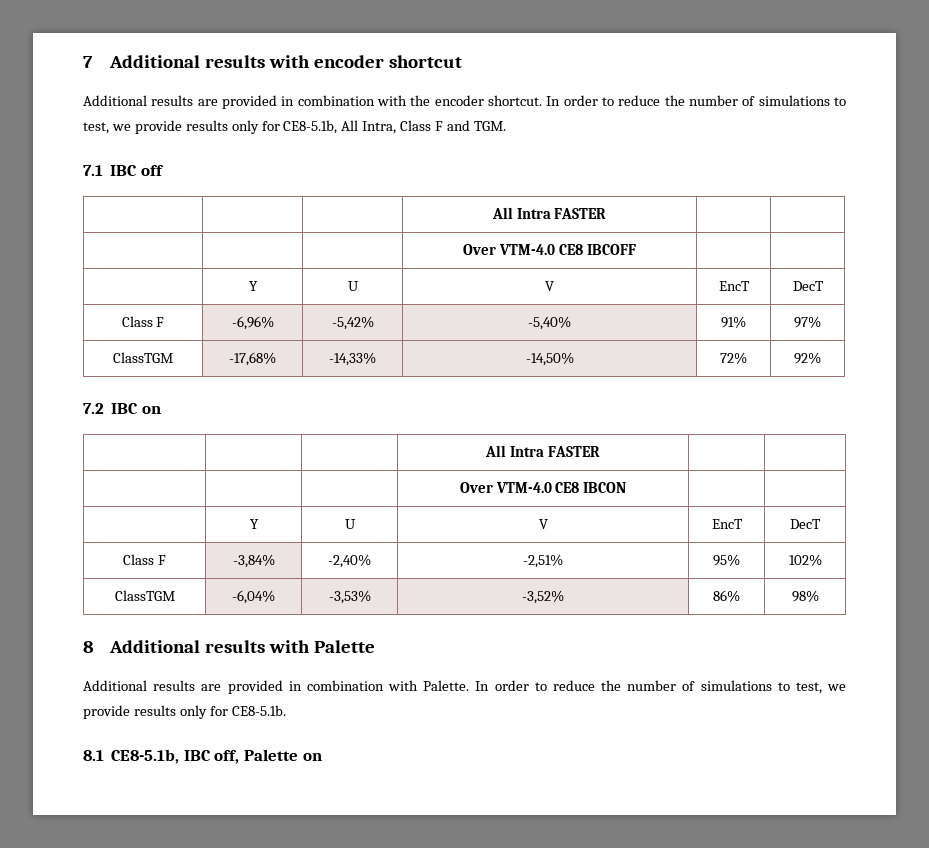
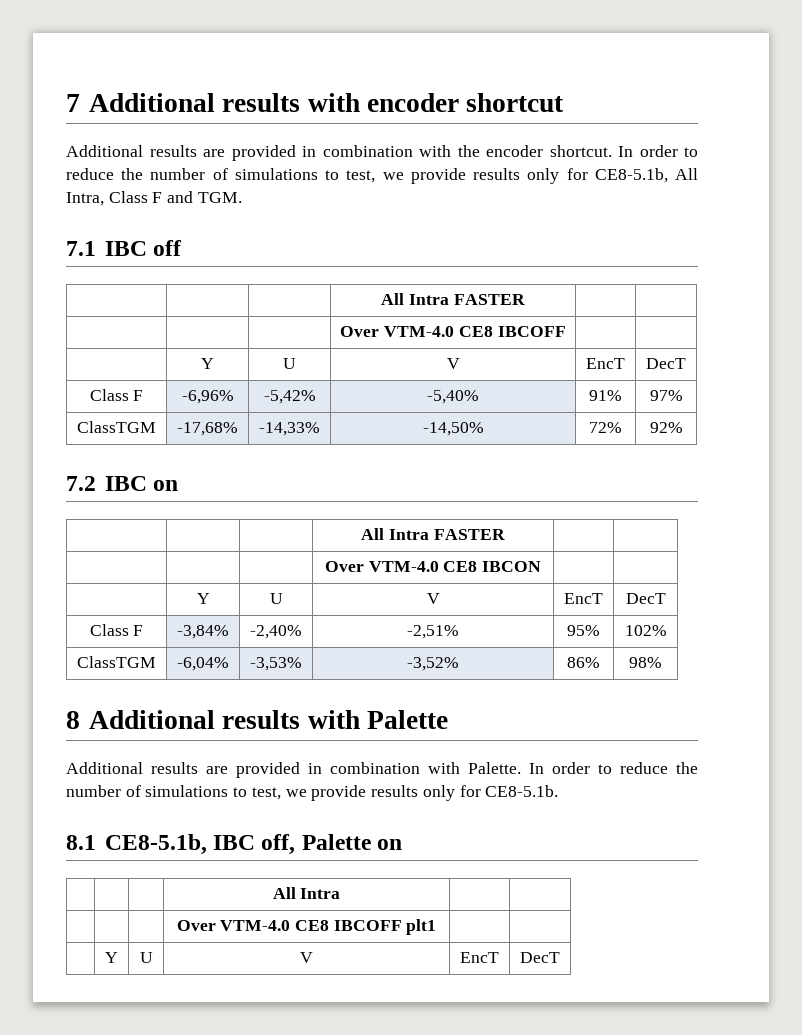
+ | | | All Intra | |
+ | | | Over VTM-4.0 CE8 IBCOFF plt1 | |
+ | Y | U | V | EncT | DecT

